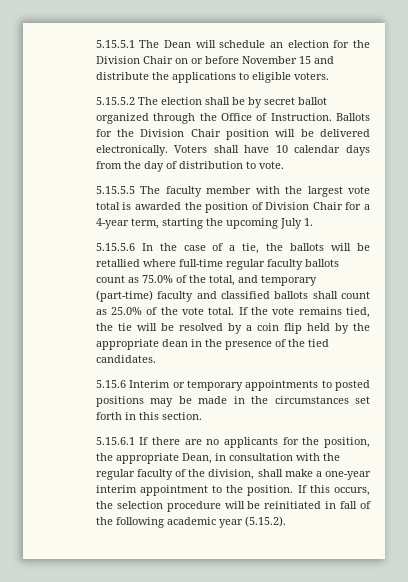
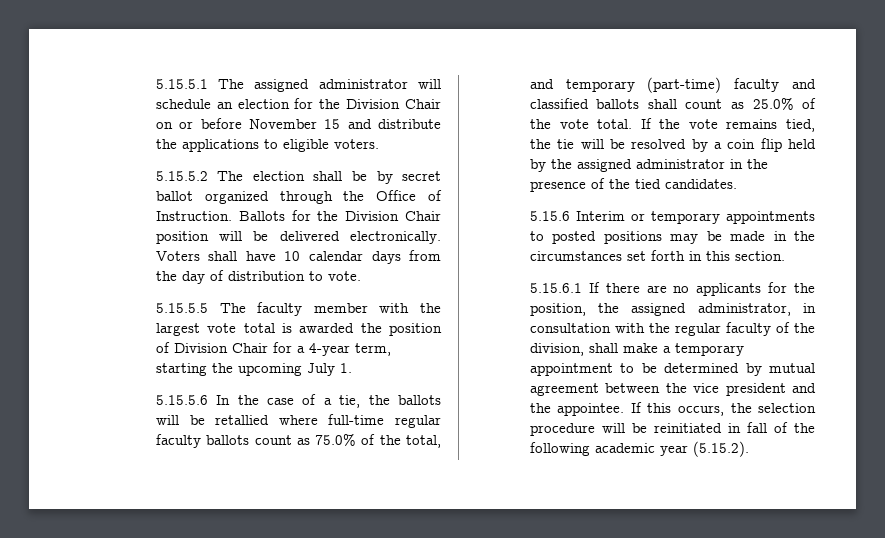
- 5.15.5.1 The Dean will schedule an election for the Division Chair on or before November 15 and distribute the applications to eligible voters.
+ 5.15.5.1 The assigned administrator will schedule an election for the Division Chair on or before November 15 and distribute the applications to eligible voters.
- If the vote remains tied, the tie will be resolved by a coin flip held by the appropriate dean in the presence of the tied candidates.
+ If the vote remains tied, the tie will be resolved by a coin flip held by the assigned administrator in the presence of the tied candidates.
- 5.15.6.1 If there are no applicants for the position, the appropriate Dean, in consultation with the regular faculty of the division, shall make a one-year interim appointment to the position.
+ 5.15.6.1 If there are no applicants for the position, the assigned administrator, in consultation with the regular faculty of the division, shall make a temporary appointment to be determined by mutual agreement between the vice president and the appointee.

